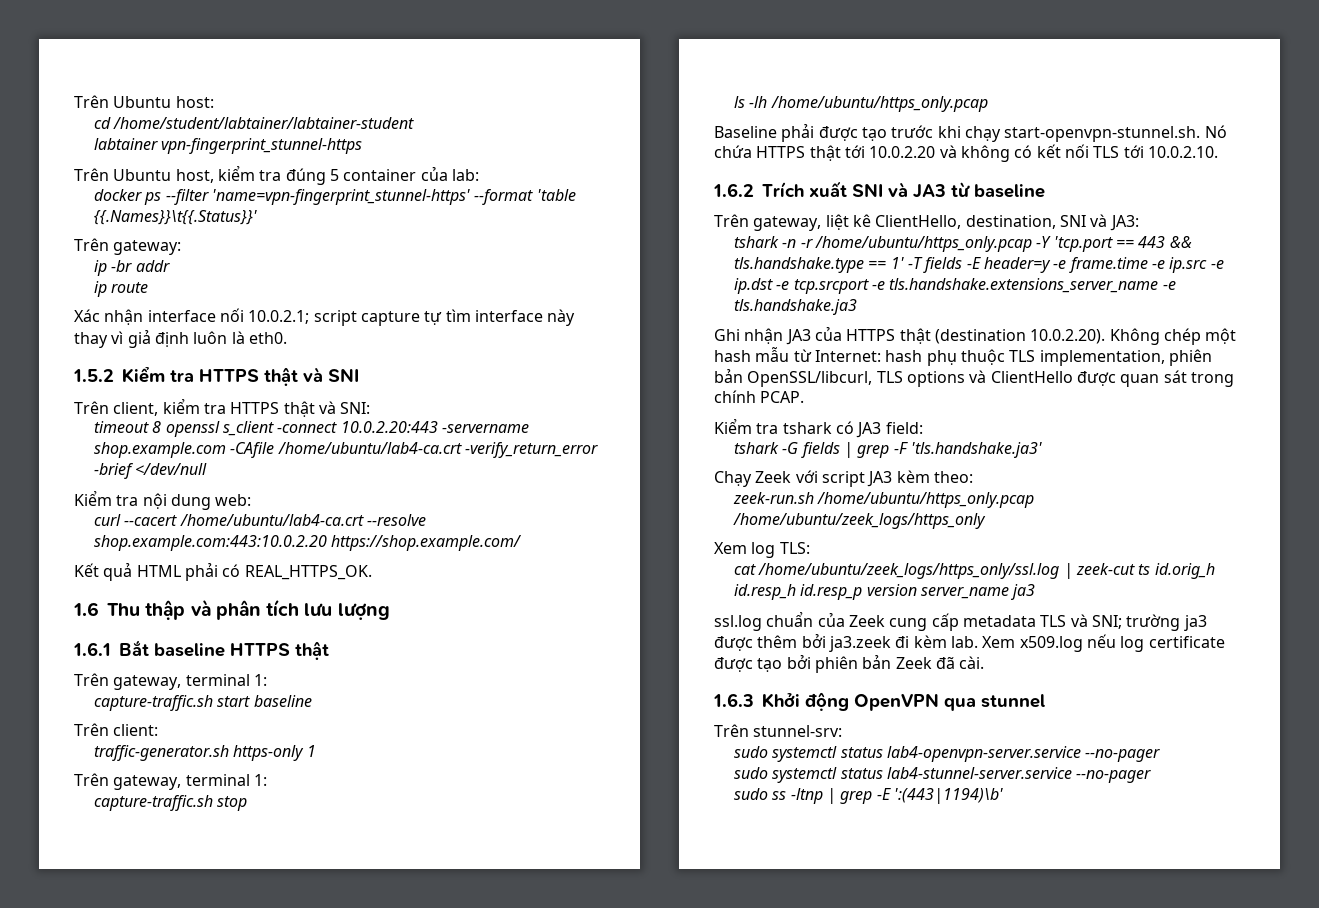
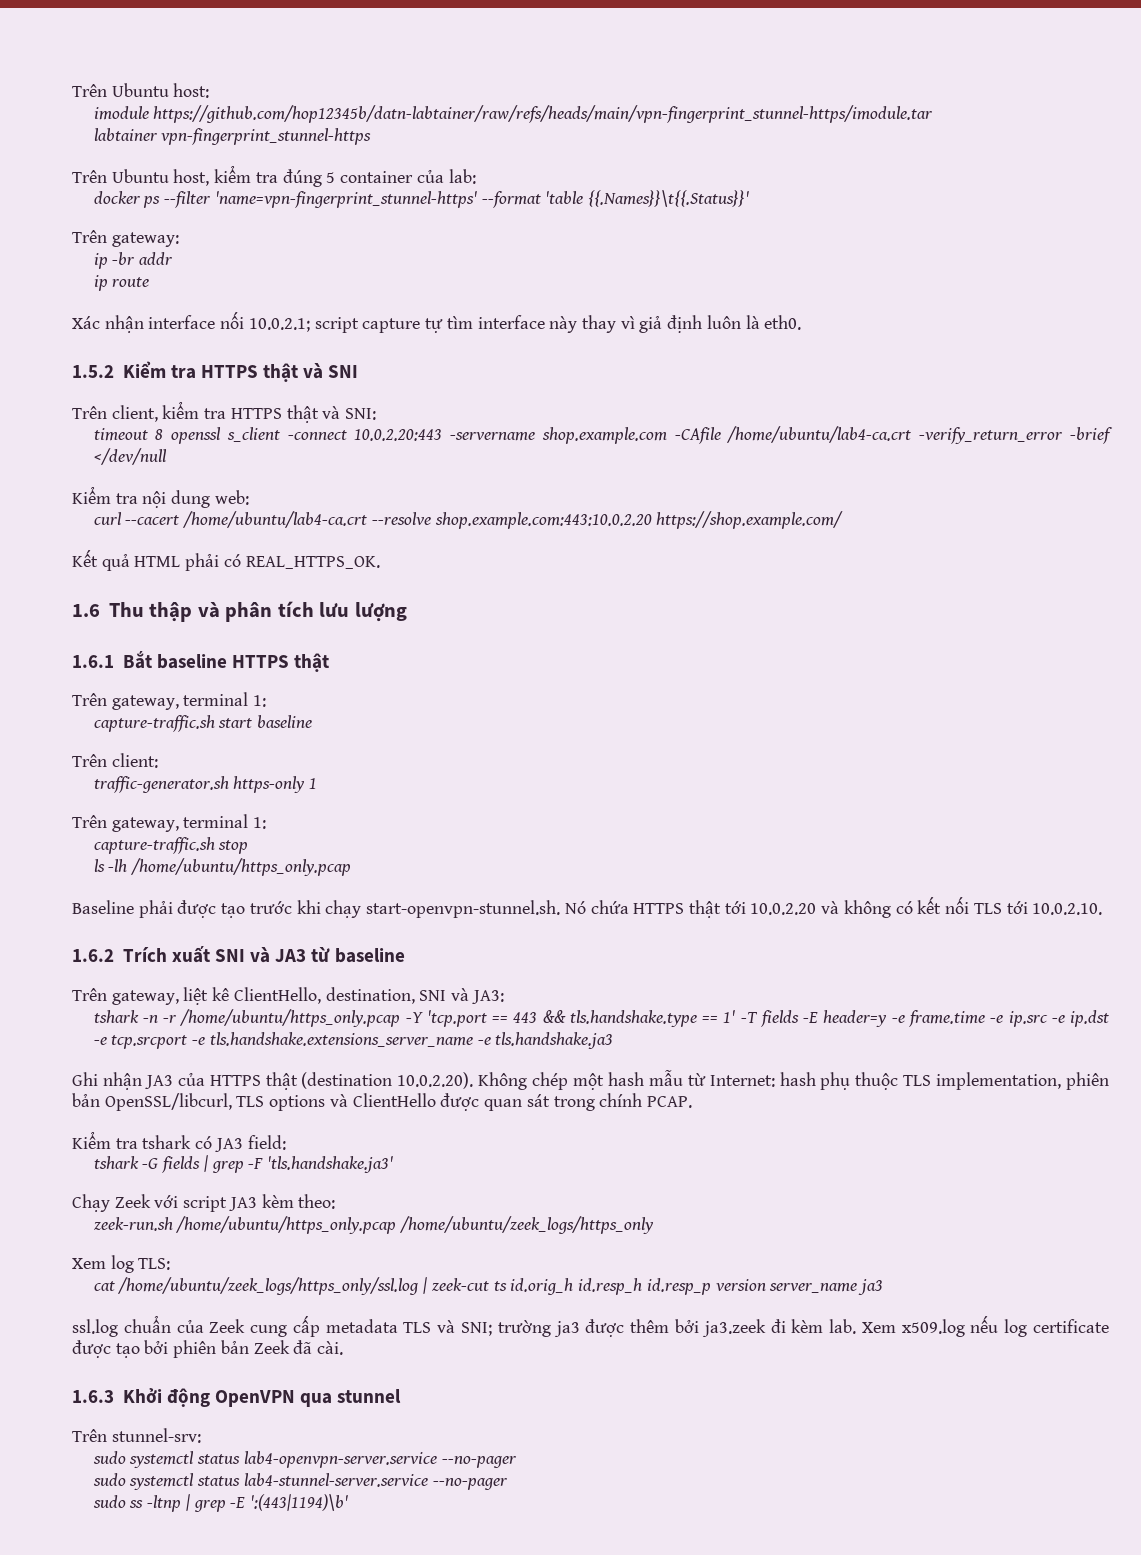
- cd /home/student/labtainer/labtainer-student
+ imodule https://github.com/hop12345b/datn-labtainer/raw/refs/heads/main/vpn-fingerprint_stunnel-https/imodule.tar

